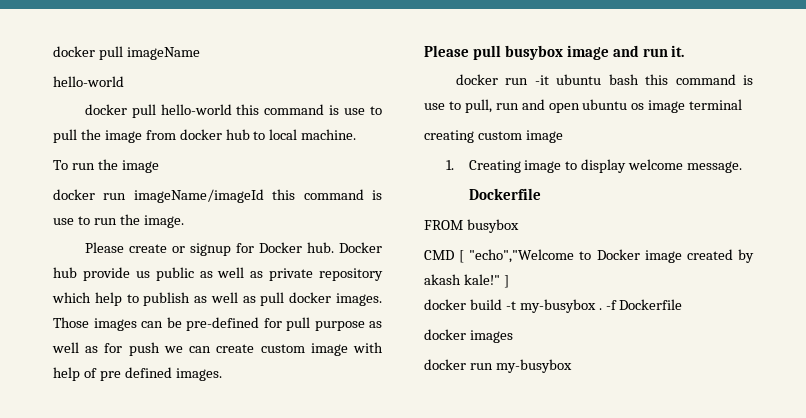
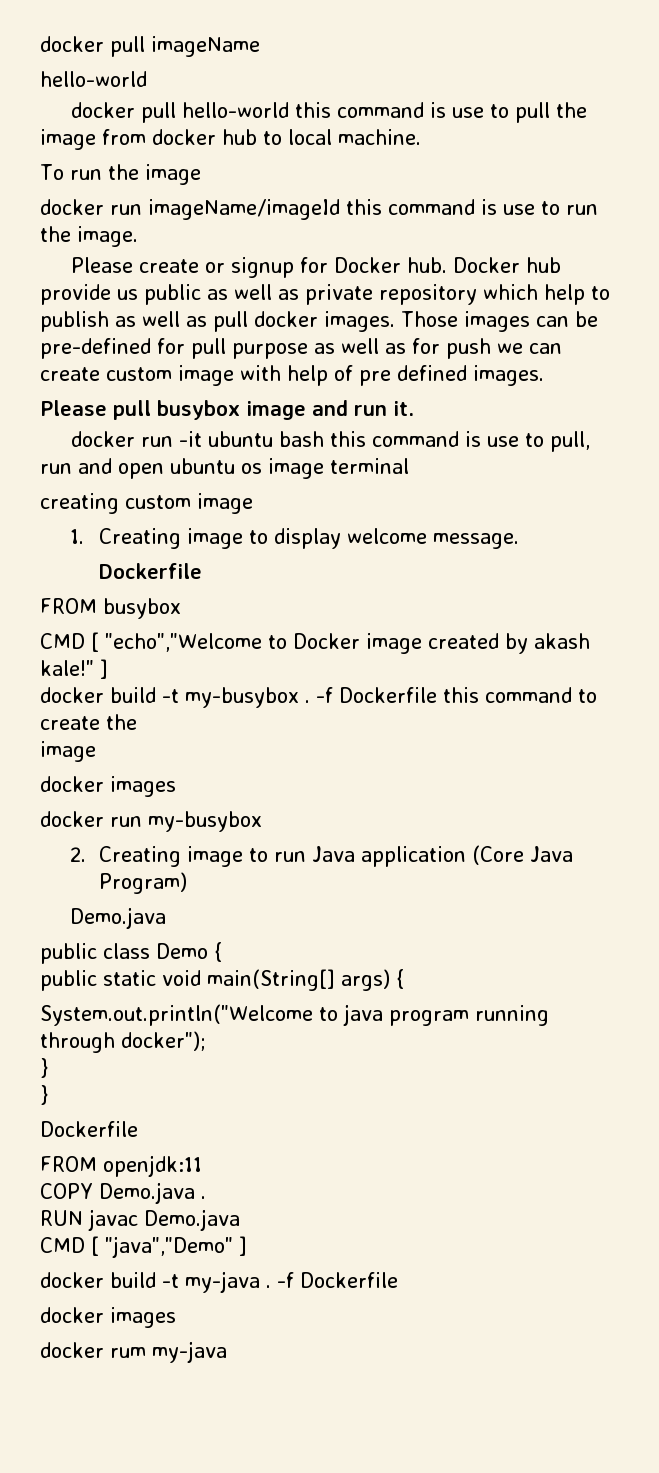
- -f Dockerfile
+ -f Dockerfile this command to create the
+ image
+ 2. Creating image to run Java application (Core Java Program)
+ Demo.java
+ public class Demo {
+ public static void main(String[] args) {
+ System.out.println("Welcome to java program running through docker");
+ }
+ }
+ Dockerfile
+ FROM openjdk:11
+ COPY Demo.java .
+ RUN javac Demo.java
+ CMD [ "java","Demo" ]
+ docker build -t my-java . -f Dockerfile
+ docker images
+ docker rum my-java

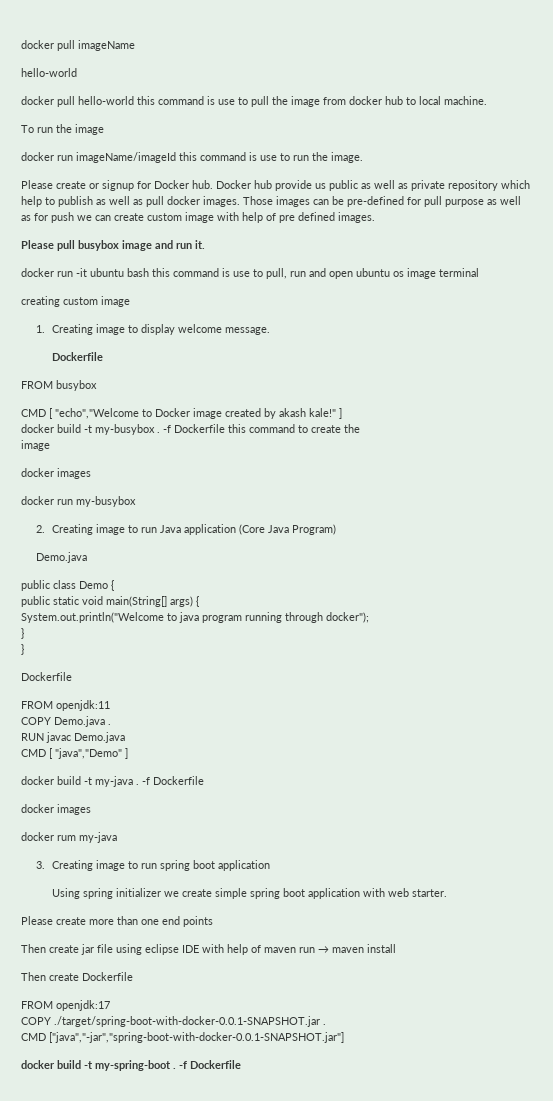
+ 3. Creating image to run spring boot application
+ Using spring initializer we create simple spring boot application with web starter.
+ Please create more than one end points
+ Then create jar file using eclipse IDE with help of maven run → maven install
+ Then create Dockerfile
+ FROM openjdk:17
+ COPY ./target/spring-boot-with-docker-0.0.1-SNAPSHOT.jar .
+ CMD ["java","-jar","spring-boot-with-docker-0.0.1-SNAPSHOT.jar"]
+ docker build -t my-spring-boot . -f Dockerfile

